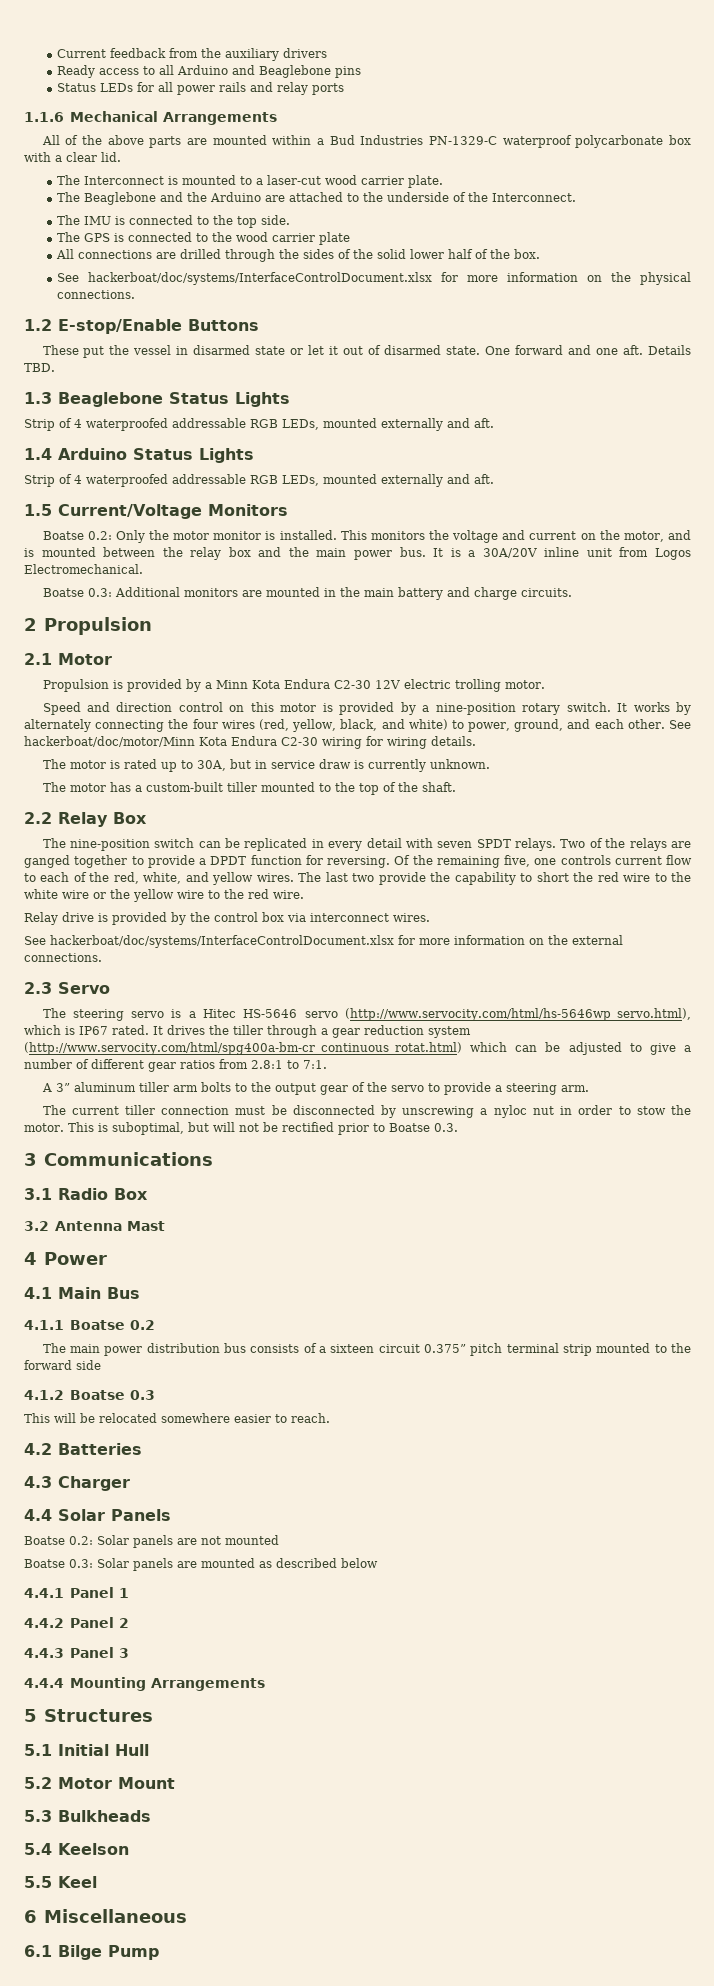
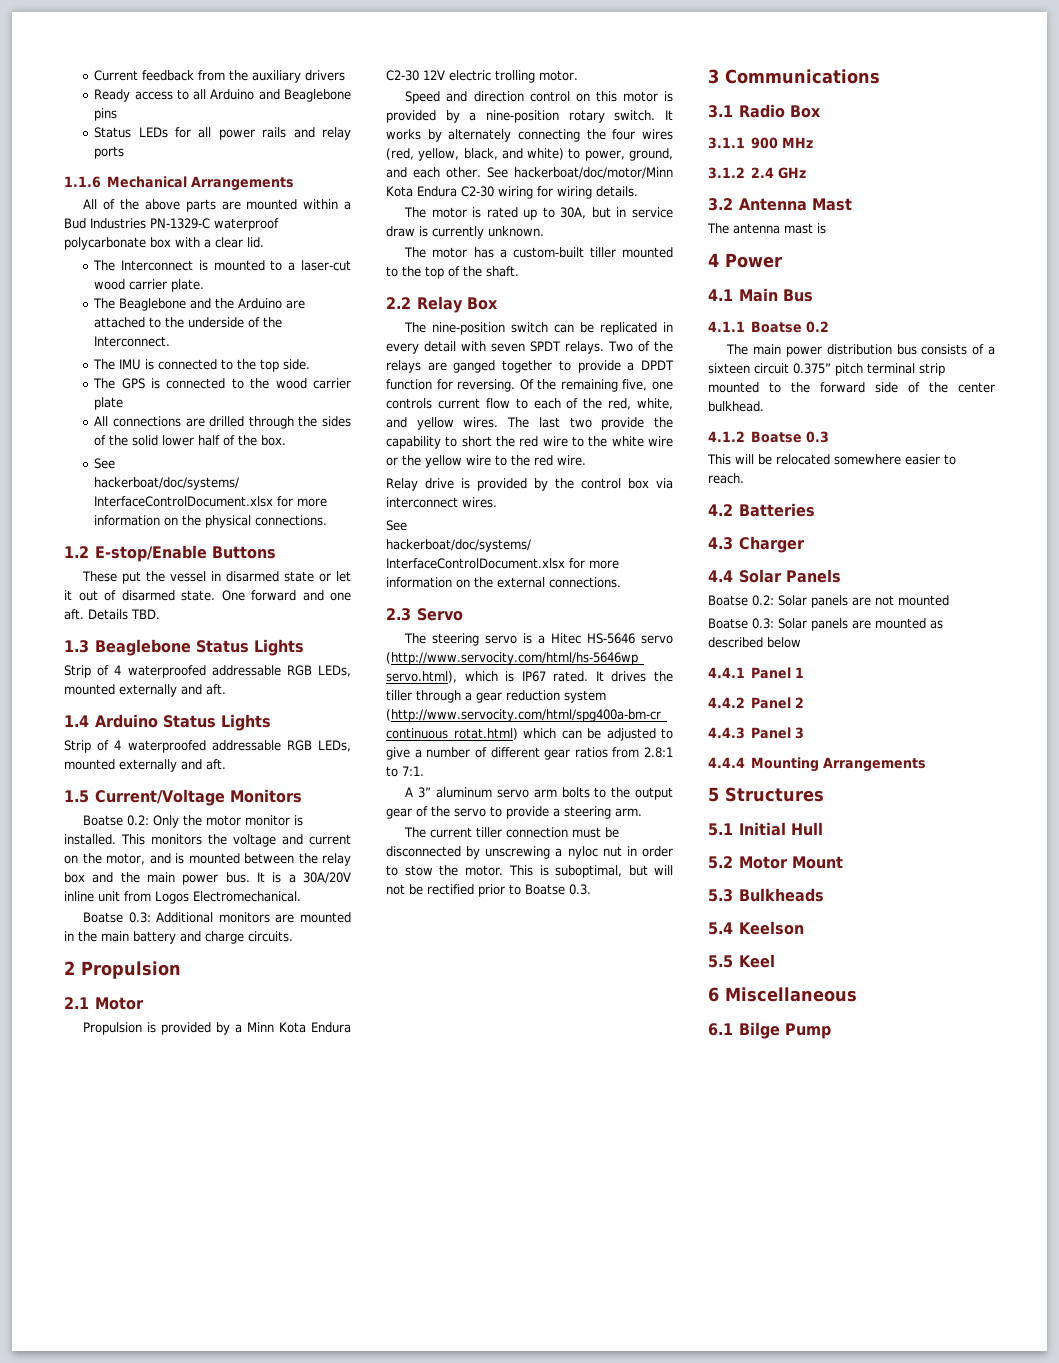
- A 3” aluminum tiller arm bolts to the output gear of the servo to provide a steering arm.
+ A 3” aluminum servo arm bolts to the output gear of the servo to provide a steering arm.
+ 3.1.1 900 MHz
+ 3.1.2 2.4 GHz
  3.2 Antenna Mast
+ The antenna mast is
- The main power distribution bus consists of a sixteen circuit 0.375” pitch terminal strip mounted to the forward side
+ The main power distribution bus consists of a sixteen circuit 0.375” pitch terminal strip mounted to the forward side of the center bulkhead.

